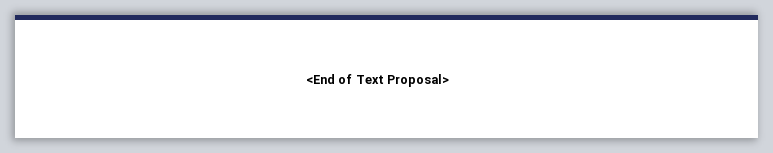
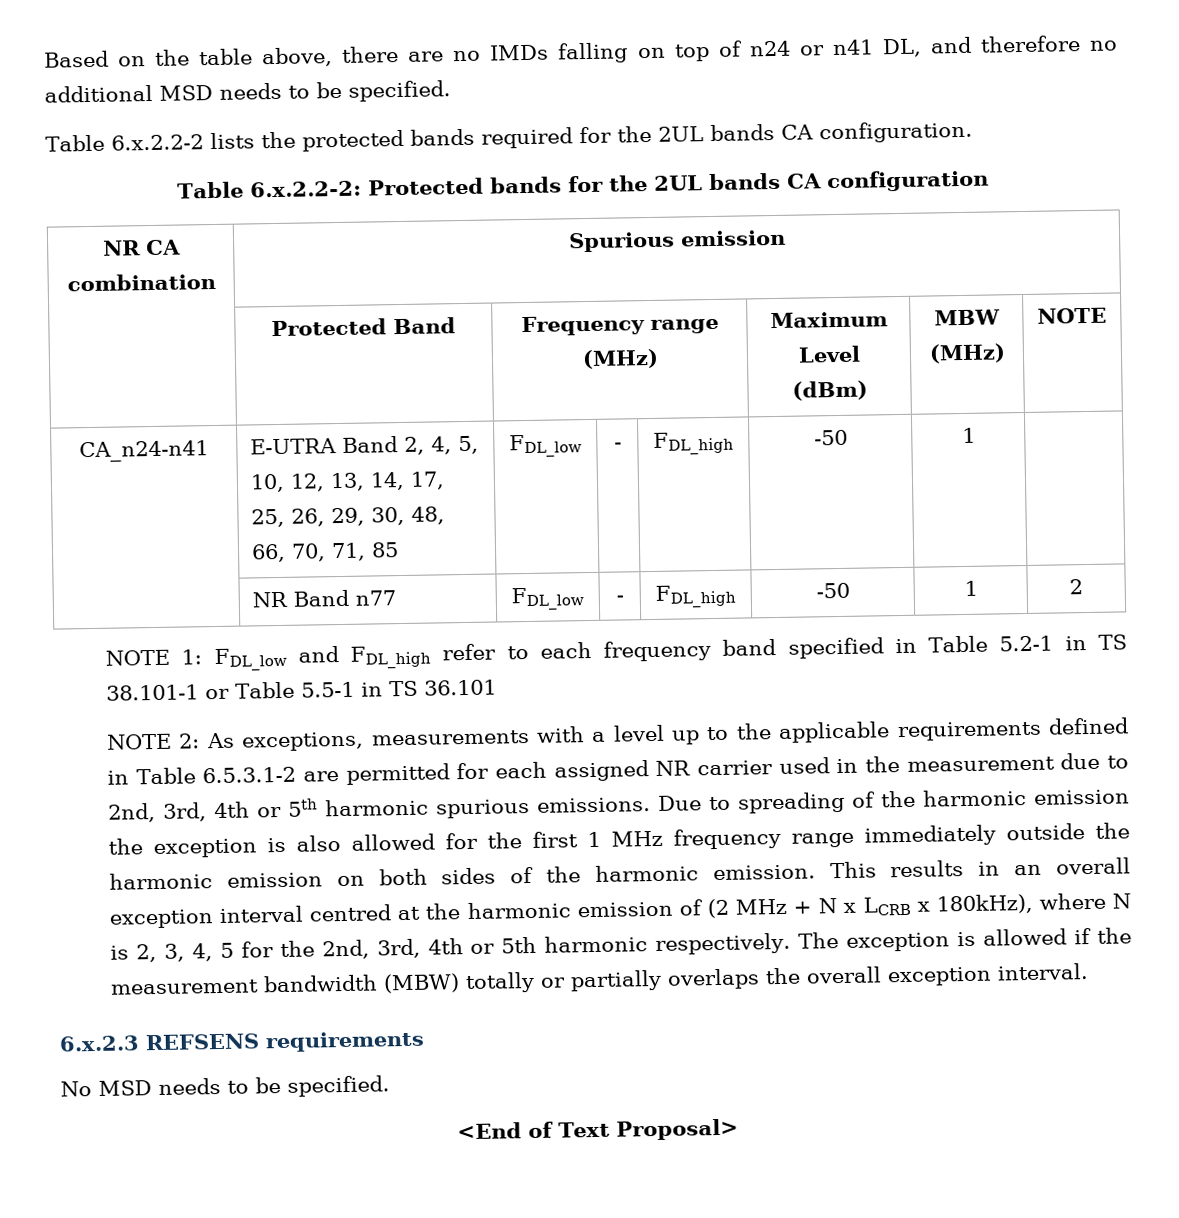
+ Based on the table above, there are no IMDs falling on top of n24 or n41 DL, and therefore no additional MSD needs to be specified.
+ Table 6.x.2.2-2 lists the protected bands required for the 2UL bands CA configuration.
+ Table 6.x.2.2-2: Protected bands for the 2UL bands CA configuration
+ NR CA combination | Spurious emission
+ | Protected Band | Frequency range (MHz) | Maximum Level (dBm) | MBW (MHz) | NOTE
+ CA_n24-n41 | E-UTRA Band 2, 4, 5, 10, 12, 13, 14, 17, 25, 26, 29, 30, 48, 66, 70, 71, 85 | FDL_low | - | FDL_high | -50 | 1 |
+ | NR Band n77 | FDL_low | - | FDL_high | -50 | 1 | 2
+ NOTE 1: FDL_low and FDL_high refer to each frequency band specified in Table 5.2-1 in TS 38.101-1 or Table 5.5-1 in TS 36.101
+ NOTE 2: As exceptions, measurements with a level up to the applicable requirements defined in Table 6.5.3.1-2 are permitted for each assigned NR carrier used in the measurement due to 2nd, 3rd, 4th or 5th harmonic spurious emissions. Due to spreading of the harmonic emission the exception is also allowed for the first 1 MHz frequency range immediately outside the harmonic emission on both sides of the harmonic emission. This results in an overall exception interval centred at the harmonic emission of (2 MHz + N x LCRB x 180kHz), where N is 2, 3, 4, 5 for the 2nd, 3rd, 4th or 5th harmonic respectively. The exception is allowed if the measurement bandwidth (MBW) totally or partially overlaps the overall exception interval.
+ 6.x.2.3 REFSENS requirements
+ No MSD needs to be specified.

